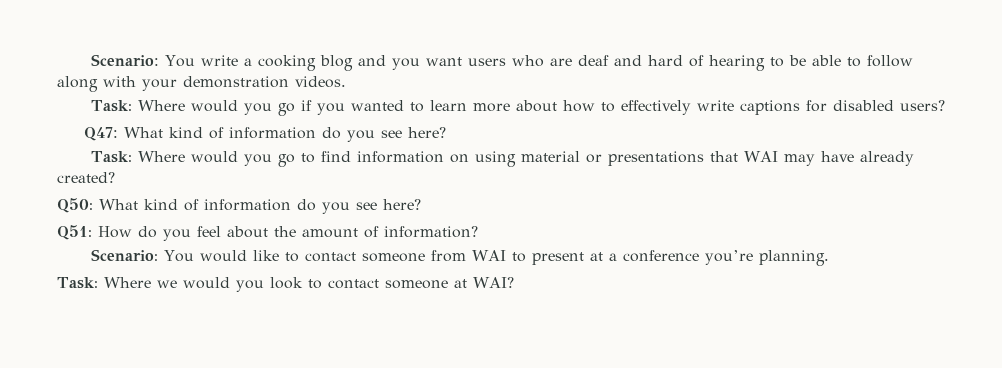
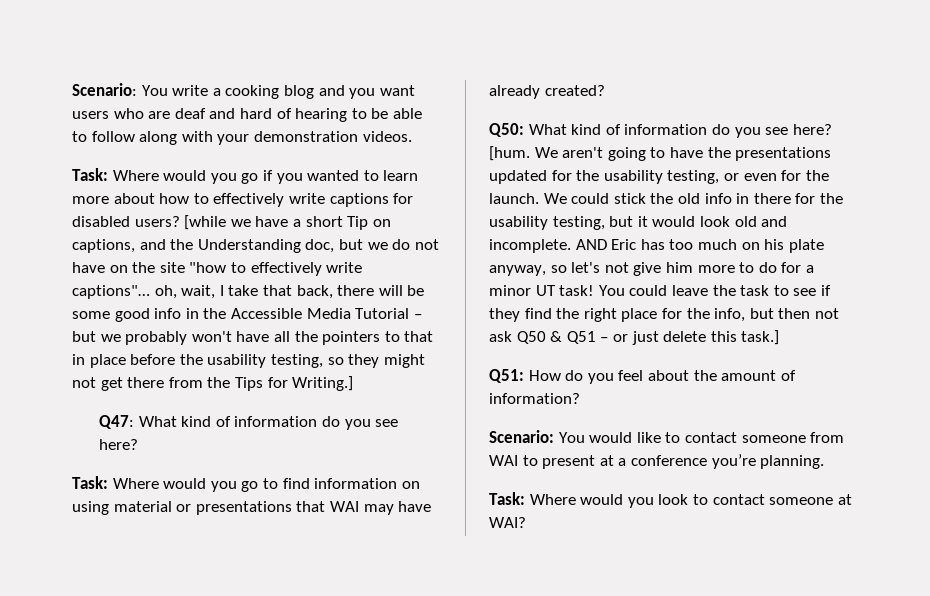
+ [while we have a short Tip on captions, and the Understanding doc, but we do not have on the site "how to effectively write captions"… oh, wait, I take that back, there will be some good info in the Accessible Media Tutorial – but we probably won't have all the pointers to that in place before the usability testing, so they might not get there from the Tips for Writing.]
+ [hum. We aren't going to have the presentations updated for the usability testing, or even for the launch. We could stick the old info in there for the usability testing, but it would look old and incomplete. AND Eric has too much on his plate anyway, so let's not give him more to do for a minor UT task! You could leave the task to see if they find the right place for the info, but then not ask Q50 & Q51 – or just delete this task.]
- Task: Where we would you look to contact someone at WAI?
+ Task: Where would you look to contact someone at WAI?

